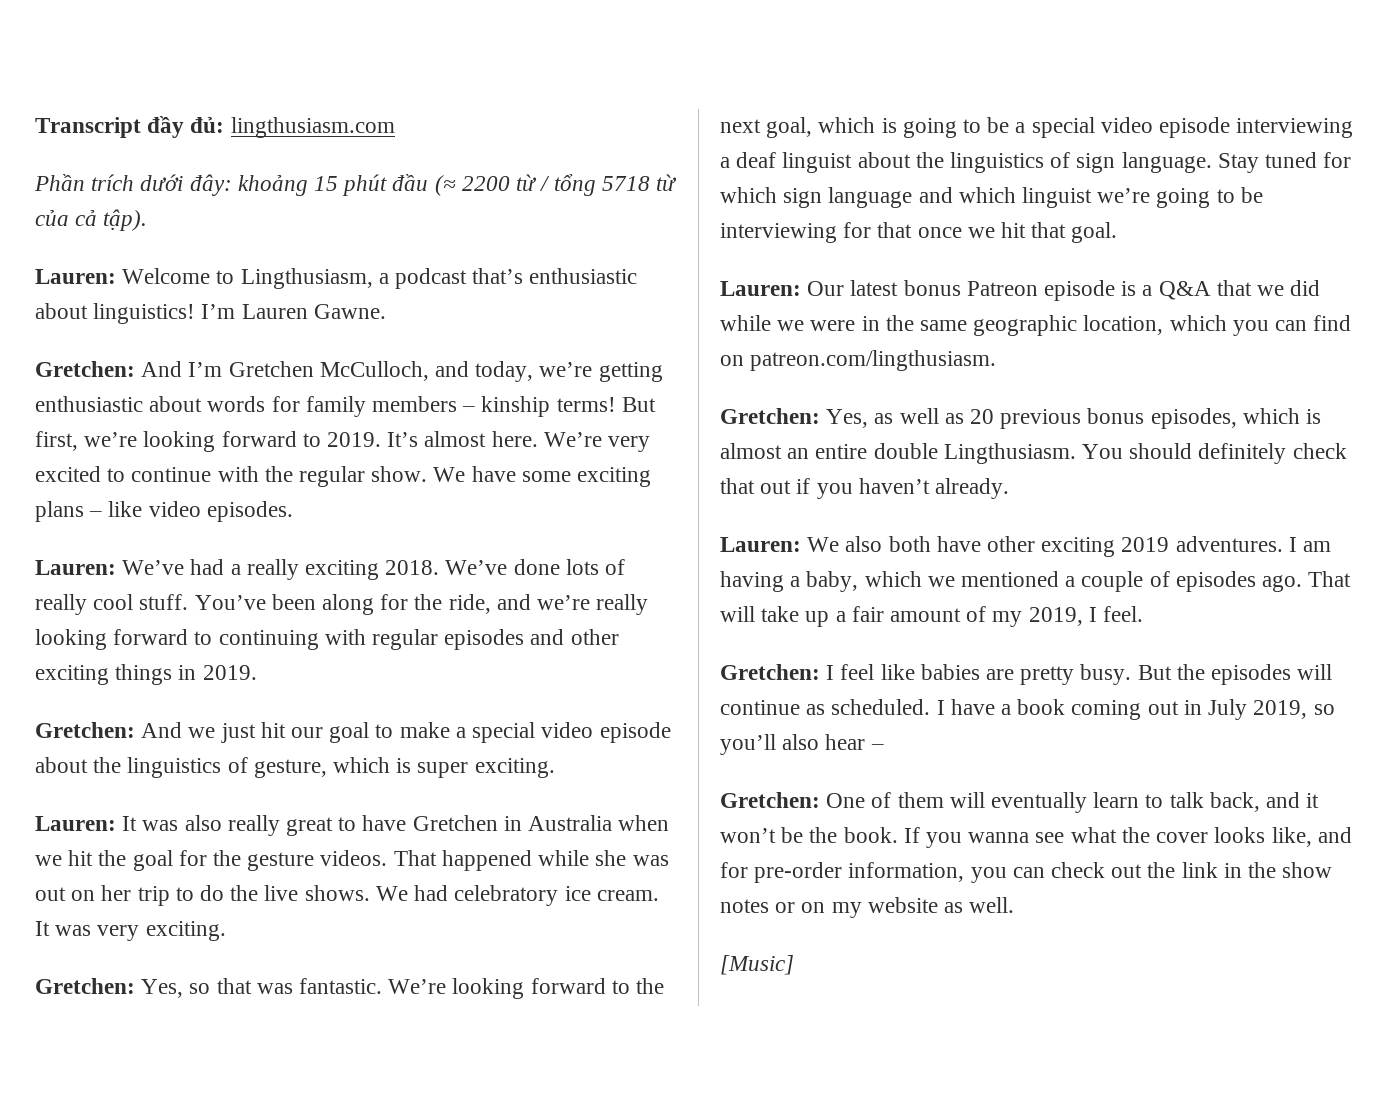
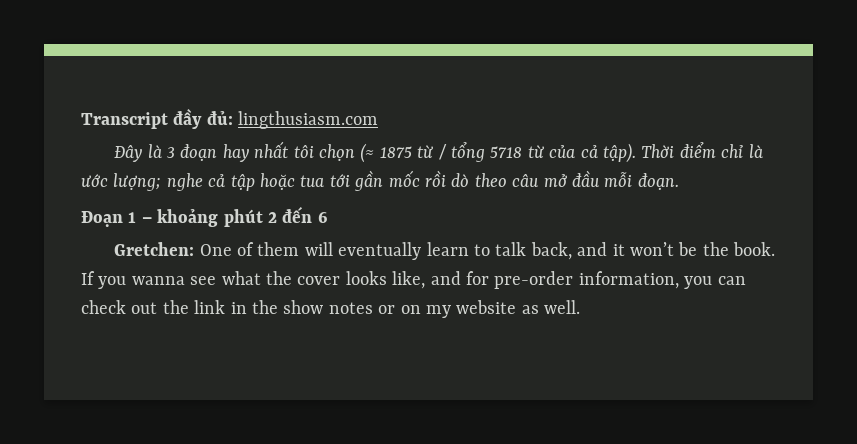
- Phần trích dưới đây: khoảng 15 phút đầu (≈ 2200 từ / tổng 5718 từ của cả tập).
- Lauren: Welcome to Lingthusiasm, a podcast that’s enthusiastic about linguistics! I’m Lauren Gawne.
- Gretchen: And I’m Gretchen McCulloch, and today, we’re getting enthusiastic about words for family members – kinship terms! But first, we’re looking forward to 2019. It’s almost here. We’re very excited to continue with the regular show. We have some exciting plans – like video episodes.
- Lauren: We’ve had a really exciting 2018. We’ve done lots of really cool stuff. You’ve been along for the ride, and we’re really looking forward to continuing with regular episodes and other exciting things in 2019.
- Gretchen: And we just hit our goal to make a special video episode about the linguistics of gesture, which is super exciting.
- Lauren: It was also really great to have Gretchen in Australia when we hit the goal for the gesture videos. That happened while she was out on her trip to do the live shows. We had celebratory ice cream. It was very exciting.
- Gretchen: Yes, so that was fantastic. We’re looking forward to the next goal, which is going to be a special video episode interviewing a deaf linguist about the linguistics of sign language. Stay tuned for which sign language and which linguist we’re going to be interviewing for that once we hit that goal.
- Lauren: Our latest bonus Patreon episode is a Q&A that we did while we were in the same geographic location, which you can find on patreon.com/lingthusiasm.
- Gretchen: Yes, as well as 20 previous bonus episodes, which is almost an entire double Lingthusiasm. You should definitely check that out if you haven’t already.
- Lauren: We also both have other exciting 2019 adventures. I am having a baby, which we mentioned a couple of episodes ago. That will take up a fair amount of my 2019, I feel.
- Gretchen: I feel like babies are pretty busy. But the episodes will continue as scheduled. I have a book coming out in July 2019, so you’ll also hear –
+ Đây là 3 đoạn hay nhất tôi chọn (≈ 1875 từ / tổng 5718 từ của cả tập). Thời điểm chỉ là ước lượng; nghe cả tập hoặc tua tới gần mốc rồi dò theo câu mở đầu mỗi đoạn.
+ Đoạn 1 – khoảng phút 2 đến 6
- [Music]

